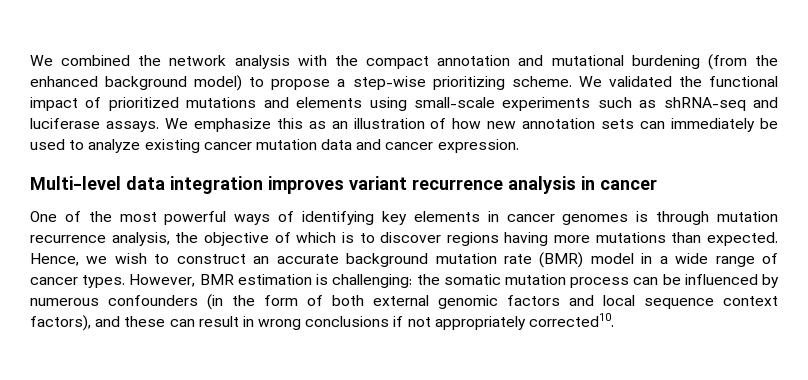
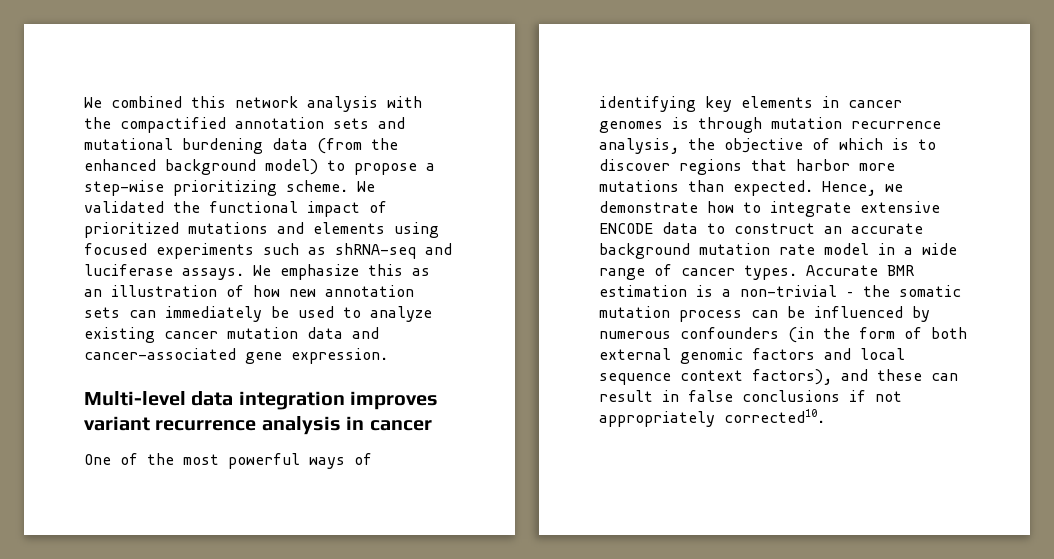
- We combined the network analysis with the compact annotation and mutational burdening (from the enhanced background model) to propose a step-wise prioritizing scheme.
+ We combined this network analysis with the compactified annotation sets and mutational burdening data (from the enhanced background model) to propose a step-wise prioritizing scheme.
- We validated the functional impact of prioritized mutations and elements using small-scale experiments such as shRNA-seq and luciferase assays.
+ We validated the functional impact of prioritized mutations and elements using focused experiments such as shRNA-seq and luciferase assays.
- We emphasize this as an illustration of how new annotation sets can immediately be used to analyze existing cancer mutation data and cancer expression.
+ We emphasize this as an illustration of how new annotation sets can immediately be used to analyze existing cancer mutation data and cancer-associated gene expression.
- One of the most powerful ways of identifying key elements in cancer genomes is through mutation recurrence analysis, the objective of which is to discover regions having more mutations than expected.
+ One of the most powerful ways of identifying key elements in cancer genomes is through mutation recurrence analysis, the objective of which is to discover regions that harbor more mutations than expected.
- Hence, we wish to construct an accurate background mutation rate (BMR) model in a wide range of cancer types.
+ Hence, we demonstrate how to integrate extensive ENCODE data to construct an accurate background mutation rate model in a wide range of cancer types.
- However, BMR estimation is challenging: the somatic mutation process can be influenced by numerous confounders (in the form of both external genomic factors and local sequence context factors), and these can result in wrong conclusions if not appropriately corrected10.
+ Accurate BMR estimation is a non-trivial – the somatic mutation process can be influenced by numerous confounders (in the form of both external genomic factors and local sequence context factors), and these can result in false conclusions if not appropriately corrected10.

